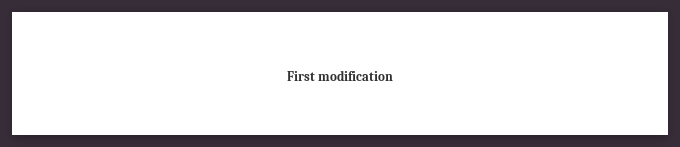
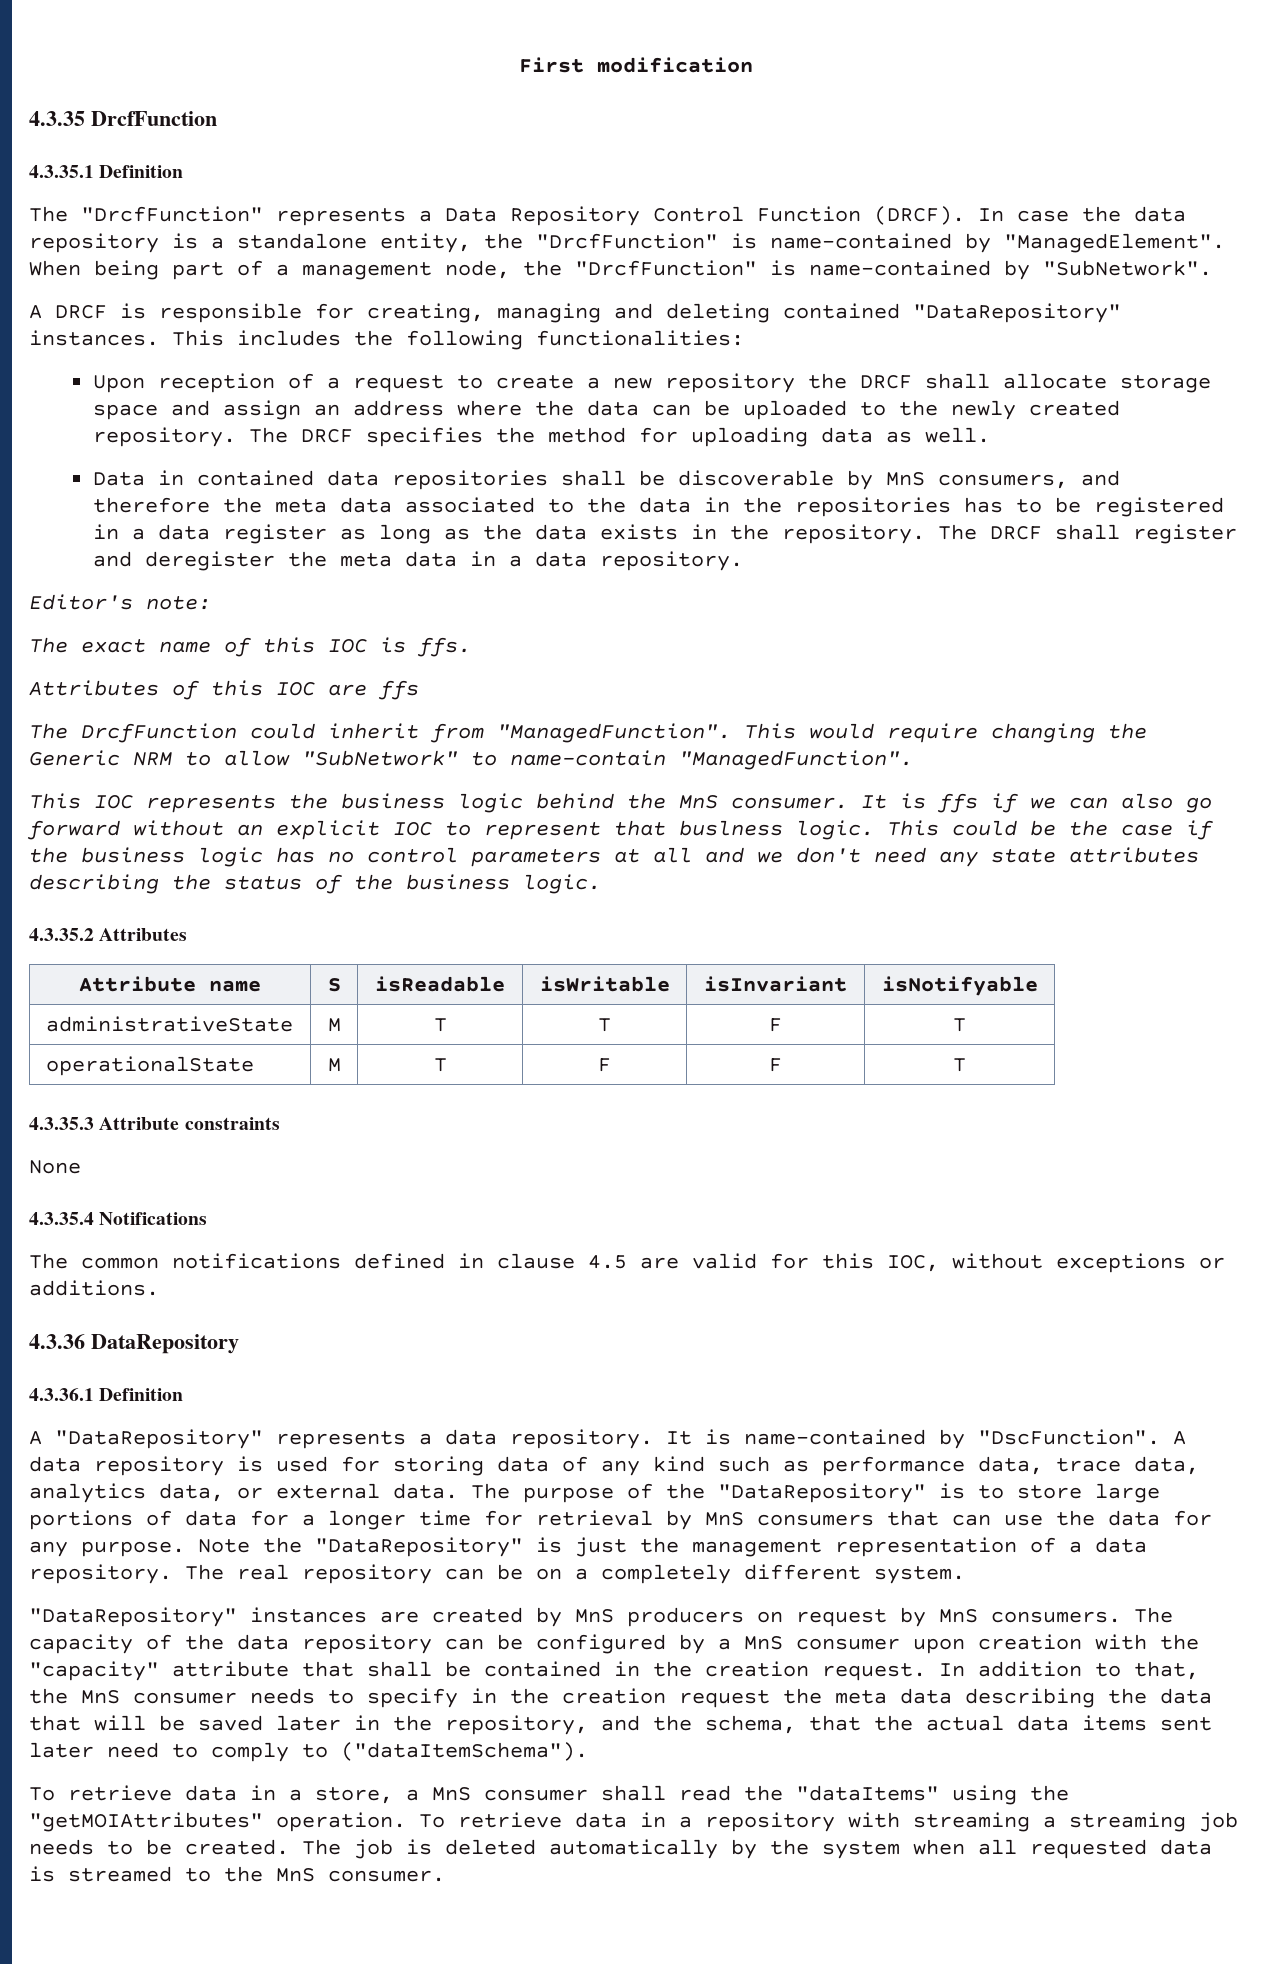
+ 4.3.35 DrcfFunction
+ 4.3.35.1 Definition
+ The "DrcfFunction" represents a Data Repository Control Function (DRCF). In case the data repository is a standalone entity, the "DrcfFunction" is name-contained by "ManagedElement". When being part of a management node, the "DrcfFunction" is name-contained by "SubNetwork".
+ A DRCF is responsible for creating, managing and deleting contained "DataRepository" instances. This includes the following functionalities:
+ Upon reception of a request to create a new repository the DRCF shall allocate storage space and assign an address where the data can be uploaded to the newly created repository. The DRCF specifies the method for uploading data as well.
+ Data in contained data repositories shall be discoverable by MnS consumers, and therefore the meta data associated to the data in the repositories has to be registered in a data register as long as the data exists in the repository. The DRCF shall register and deregister the meta data in a data repository.
+ Editor's note:
+ The exact name of this IOC is ffs.
+ Attributes of this IOC are ffs
+ The DrcfFunction could inherit from "ManagedFunction". This would require changing the Generic NRM to allow "SubNetwork" to name-contain "ManagedFunction".
+ This IOC represents the business logic behind the MnS consumer. It is ffs if we can also go forward without an explicit IOC to represent that buslness logic. This could be the case if the business logic has no control parameters at all and we don't need any state attributes describing the status of the business logic.
+ 4.3.35.2 Attributes
+ Attribute name | S | isReadable | isWritable | isInvariant | isNotifyable
+ administrativeState | M | T | T | F | T
+ operationalState | M | T | F | F | T
+ 4.3.35.3 Attribute constraints
+ None
+ 4.3.35.4 Notifications
+ The common notifications defined in clause 4.5 are valid for this IOC, without exceptions or additions.
+ 4.3.36 DataRepository
+ 4.3.36.1 Definition
+ A "DataRepository" represents a data repository. It is name-contained by "DscFunction". A data repository is used for storing data of any kind such as performance data, trace data, analytics data, or external data. The purpose of the "DataRepository" is to store large portions of data for a longer time for retrieval by MnS consumers that can use the data for any purpose. Note the "DataRepository" is just the management representation of a data repository. The real repository can be on a completely different system.
+ "DataRepository" instances are created by MnS producers on request by MnS consumers. The capacity of the data repository can be configured by a MnS consumer upon creation with the "capacity" attribute that shall be contained in the creation request. In addition to that, the MnS consumer needs to specify in the creation request the meta data describing the data that will be saved later in the repository, and the schema, that the actual data items sent later need to comply to ("dataItemSchema").
+ To retrieve data in a store, a MnS consumer shall read the "dataItems" using the "getMOIAttributes" operation. To retrieve data in a repository with streaming a streaming job needs to be created. The job is deleted automatically by the system when all requested data is streamed to the MnS consumer.

